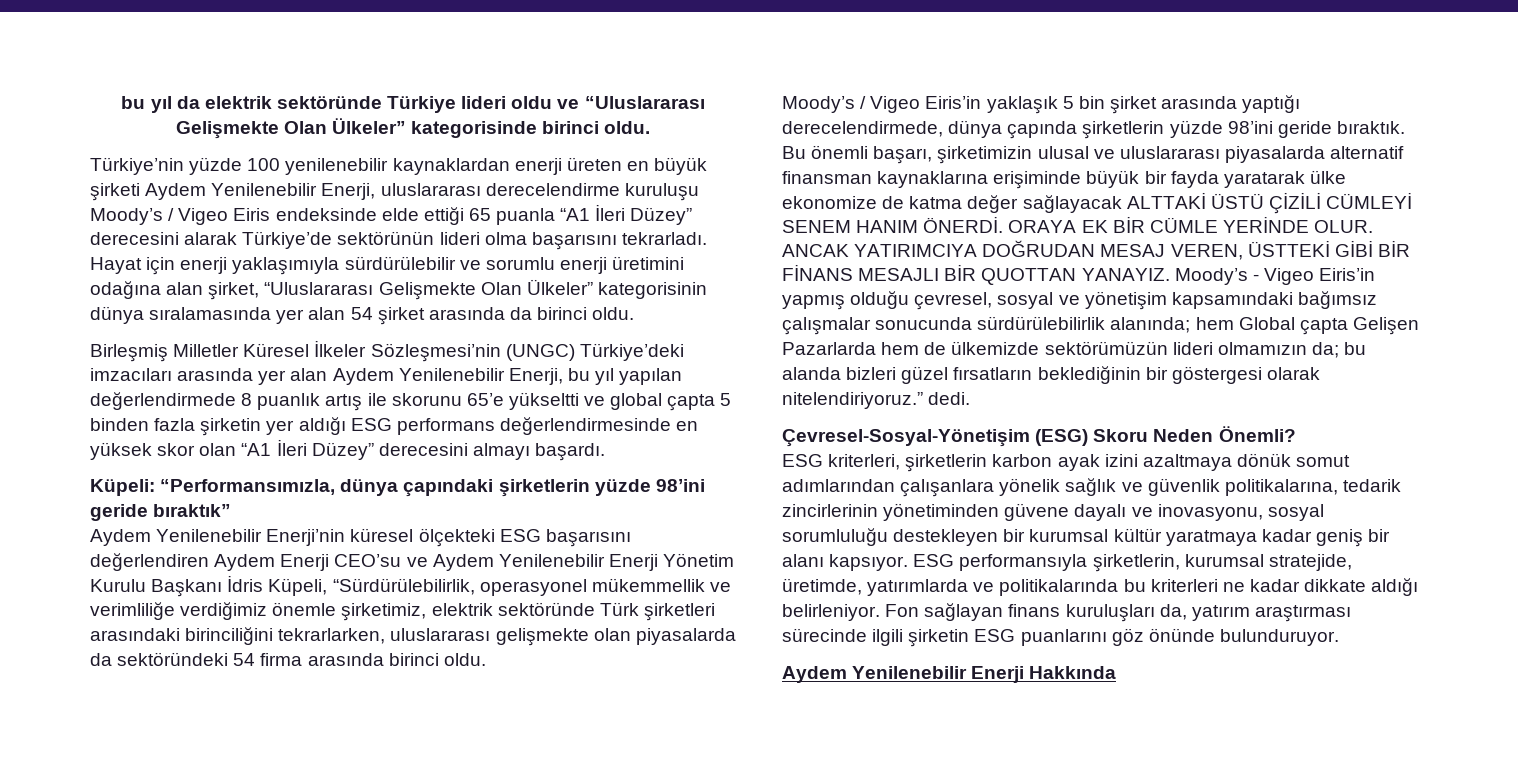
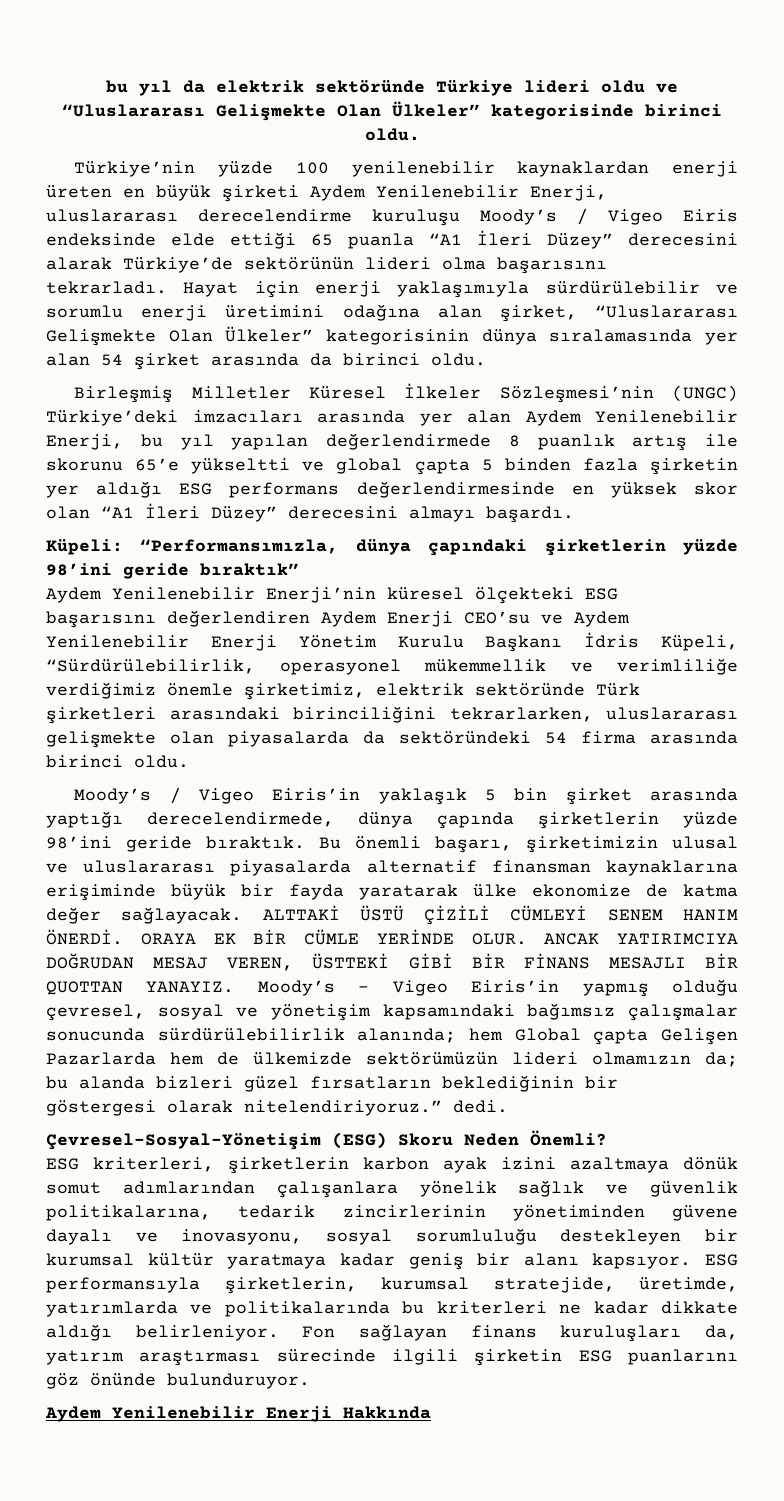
- Bu önemli başarı, şirketimizin ulusal ve uluslararası piyasalarda alternatif finansman kaynaklarına erişiminde büyük bir fayda yaratarak ülke ekonomize de katma değer sağlayacak ALTTAKİ ÜSTÜ ÇİZİLİ CÜMLEYİ SENEM HANIM ÖNERDİ.
+ Bu önemli başarı, şirketimizin ulusal ve uluslararası piyasalarda alternatif finansman kaynaklarına erişiminde büyük bir fayda yaratarak ülke ekonomize de katma değer sağlayacak. ALTTAKİ ÜSTÜ ÇİZİLİ CÜMLEYİ SENEM HANIM ÖNERDİ.

